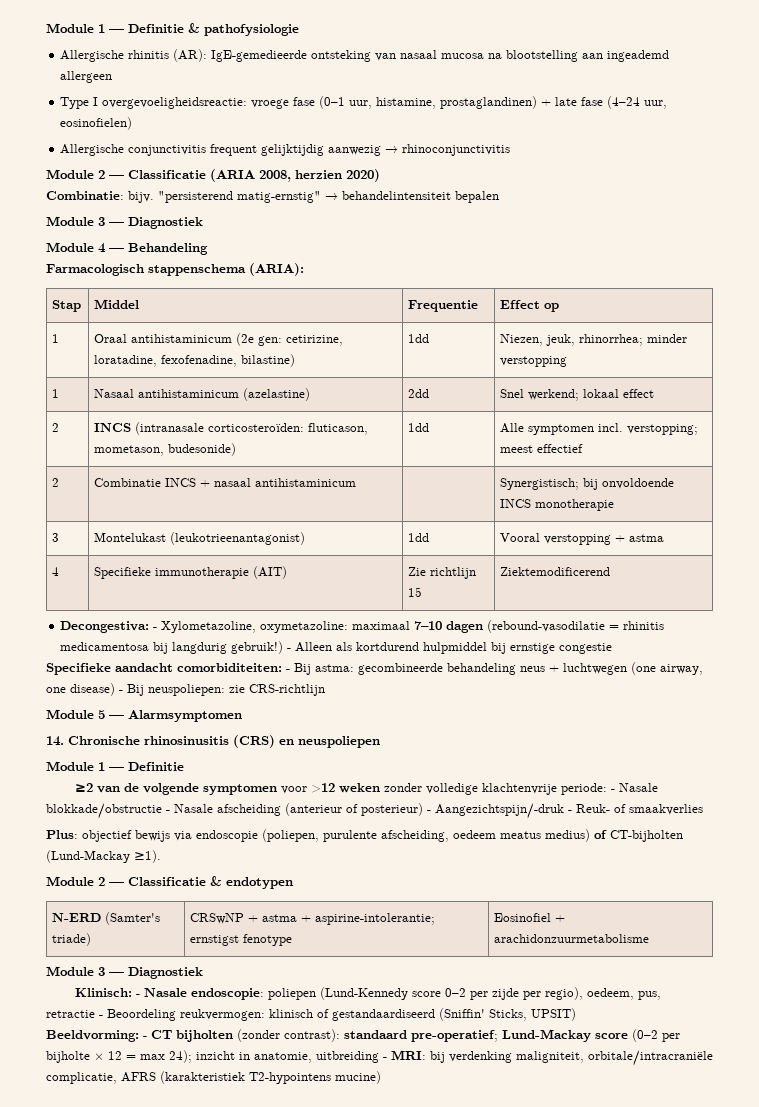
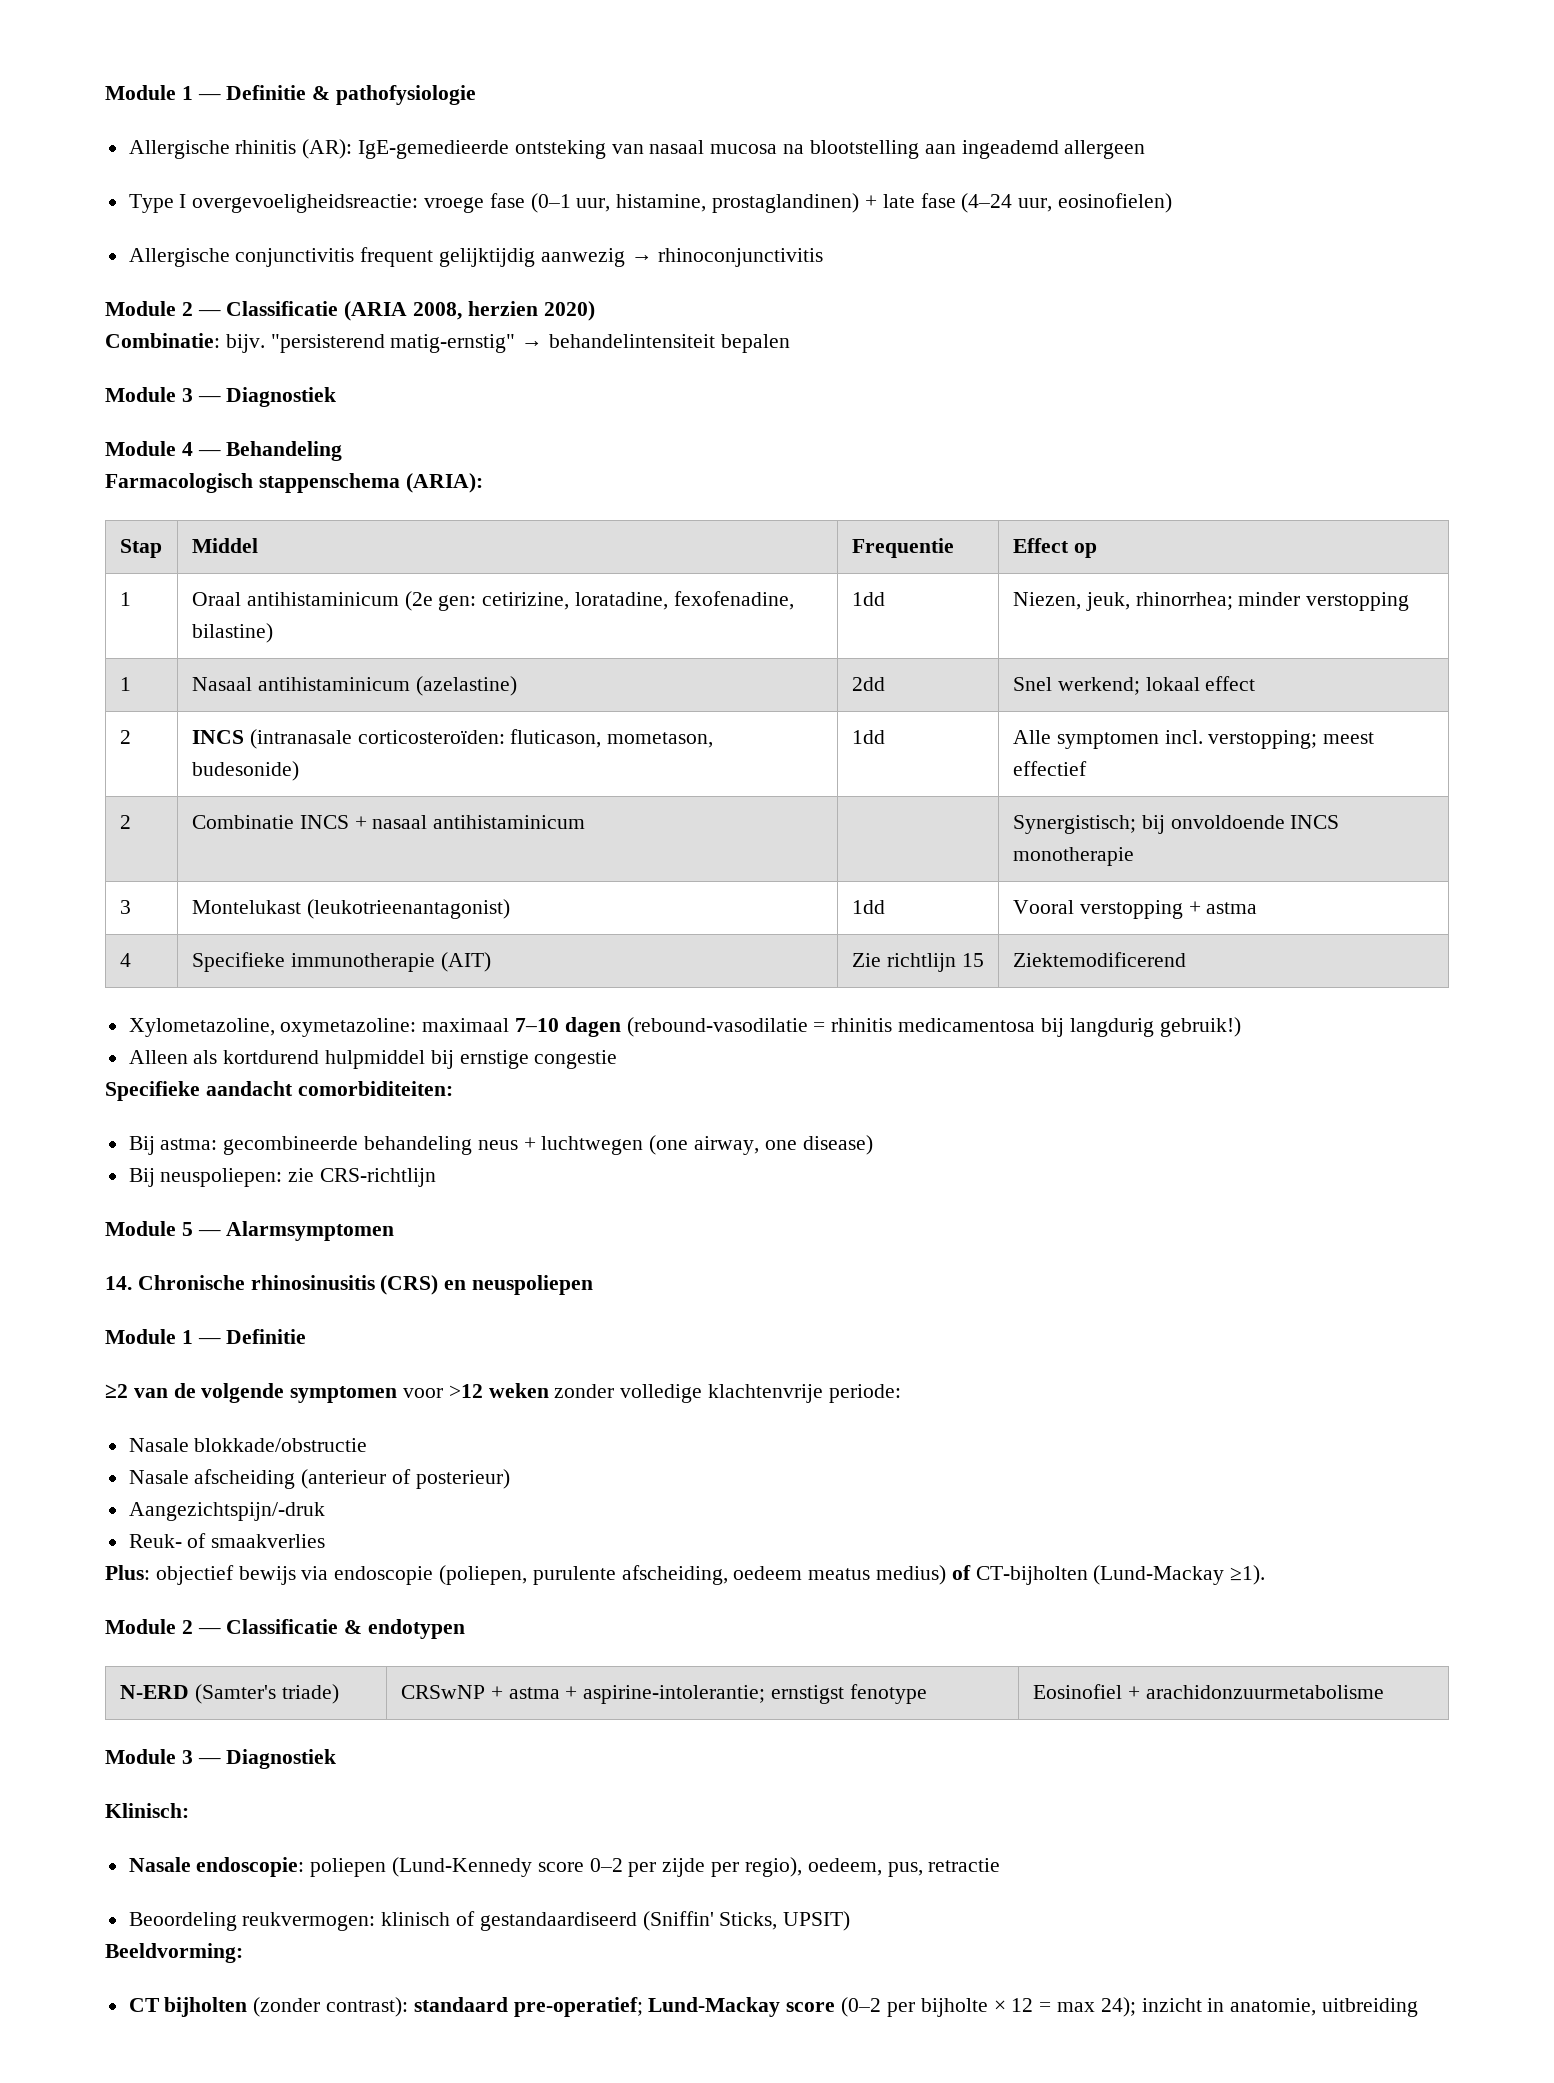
- Decongestiva: - Xylometazoline, oxymetazoline: maximaal 7–10 dagen (rebound-vasodilatie = rhinitis medicamentosa bij langdurig gebruik!) - Alleen als kortdurend hulpmiddel bij ernstige congestie
+ Xylometazoline, oxymetazoline: maximaal 7–10 dagen (rebound-vasodilatie = rhinitis medicamentosa bij langdurig gebruik!)
+ Alleen als kortdurend hulpmiddel bij ernstige congestie
- Specifieke aandacht comorbiditeiten: - Bij astma: gecombineerde behandeling neus + luchtwegen (one airway, one disease) - Bij neuspoliepen: zie CRS-richtlijn
+ Specifieke aandacht comorbiditeiten:
+ Bij astma: gecombineerde behandeling neus + luchtwegen (one airway, one disease)
+ Bij neuspoliepen: zie CRS-richtlijn
- ≥2 van de volgende symptomen voor >12 weken zonder volledige klachtenvrije periode: - Nasale blokkade/obstructie - Nasale afscheiding (anterieur of posterieur) - Aangezichtspijn/-druk - Reuk- of smaakverlies
+ ≥2 van de volgende symptomen voor >12 weken zonder volledige klachtenvrije periode:
+ Nasale blokkade/obstructie
+ Nasale afscheiding (anterieur of posterieur)
+ Aangezichtspijn/-druk
+ Reuk- of smaakverlies
- Klinisch: - Nasale endoscopie: poliepen (Lund-Kennedy score 0–2 per zijde per regio), oedeem, pus, retractie - Beoordeling reukvermogen: klinisch of gestandaardiseerd (Sniffin' Sticks, UPSIT)
+ Klinisch:
+ Nasale endoscopie: poliepen (Lund-Kennedy score 0–2 per zijde per regio), oedeem, pus, retractie
+ Beoordeling reukvermogen: klinisch of gestandaardiseerd (Sniffin' Sticks, UPSIT)
- Beeldvorming: - CT bijholten (zonder contrast): standaard pre-operatief; Lund-Mackay score (0–2 per bijholte × 12 = max 24); inzicht in anatomie, uitbreiding - MRI: bij verdenking maligniteit, orbitale/intracraniële complicatie, AFRS (karakteristiek T2-hypointens mucine)
+ Beeldvorming:
+ CT bijholten (zonder contrast): standaard pre-operatief; Lund-Mackay score (0–2 per bijholte × 12 = max 24); inzicht in anatomie, uitbreiding

